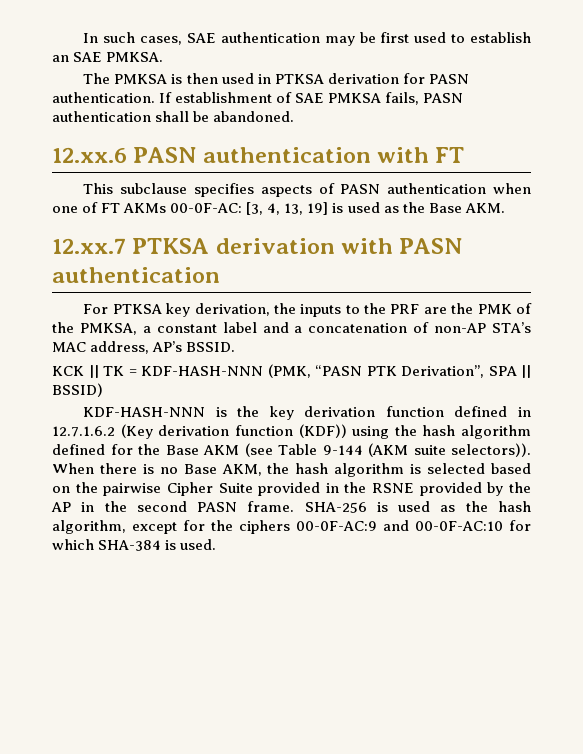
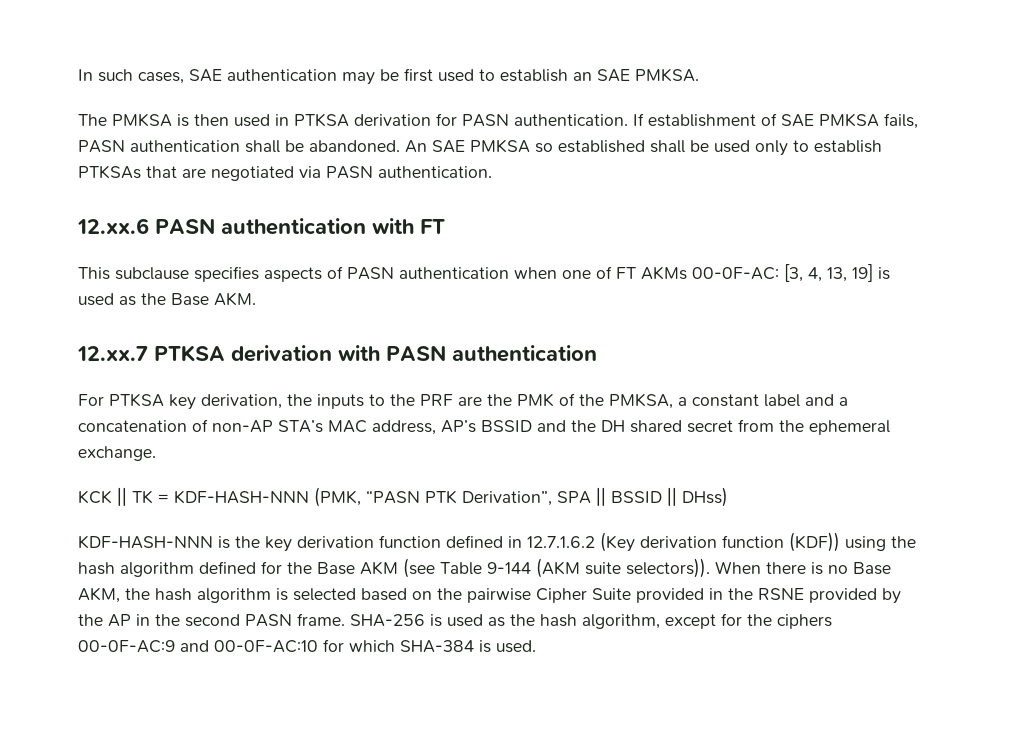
+ An SAE PMKSA so established shall be used only to establish PTKSAs that are negotiated via PASN authentication.
- For PTKSA key derivation, the inputs to the PRF are the PMK of the PMKSA, a constant label and a concatenation of non-AP STA’s MAC address, AP’s BSSID.
+ For PTKSA key derivation, the inputs to the PRF are the PMK of the PMKSA, a constant label and a concatenation of non-AP STA’s MAC address, AP’s BSSID and the DH shared secret from the ephemeral exchange.
- KCK || TK = KDF-HASH-NNN (PMK, “PASN PTK Derivation”, SPA || BSSID)
+ KCK || TK = KDF-HASH-NNN (PMK, “PASN PTK Derivation”, SPA || BSSID || DHss)

